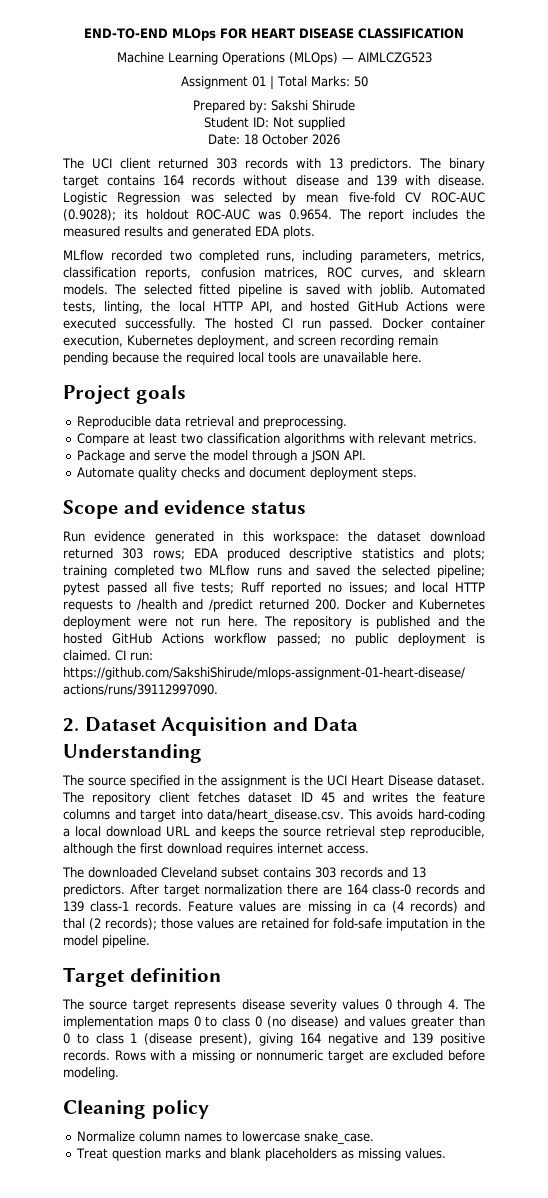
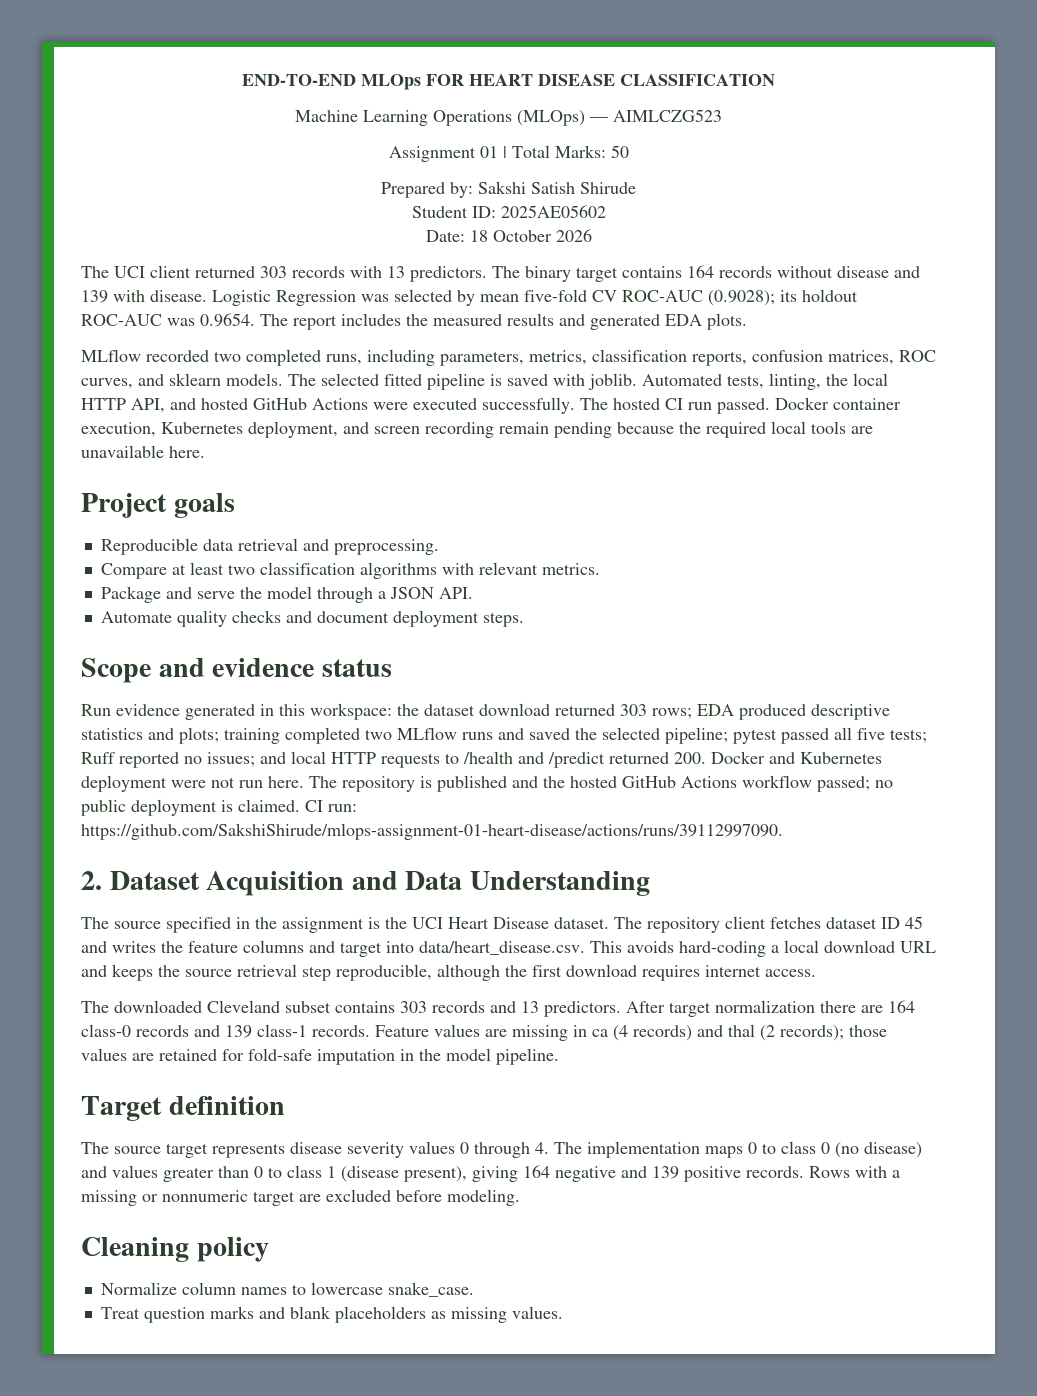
- Prepared by: Sakshi Shirude
+ Prepared by: Sakshi Satish Shirude
- Student ID: Not supplied
+ Student ID: 2025AE05602

